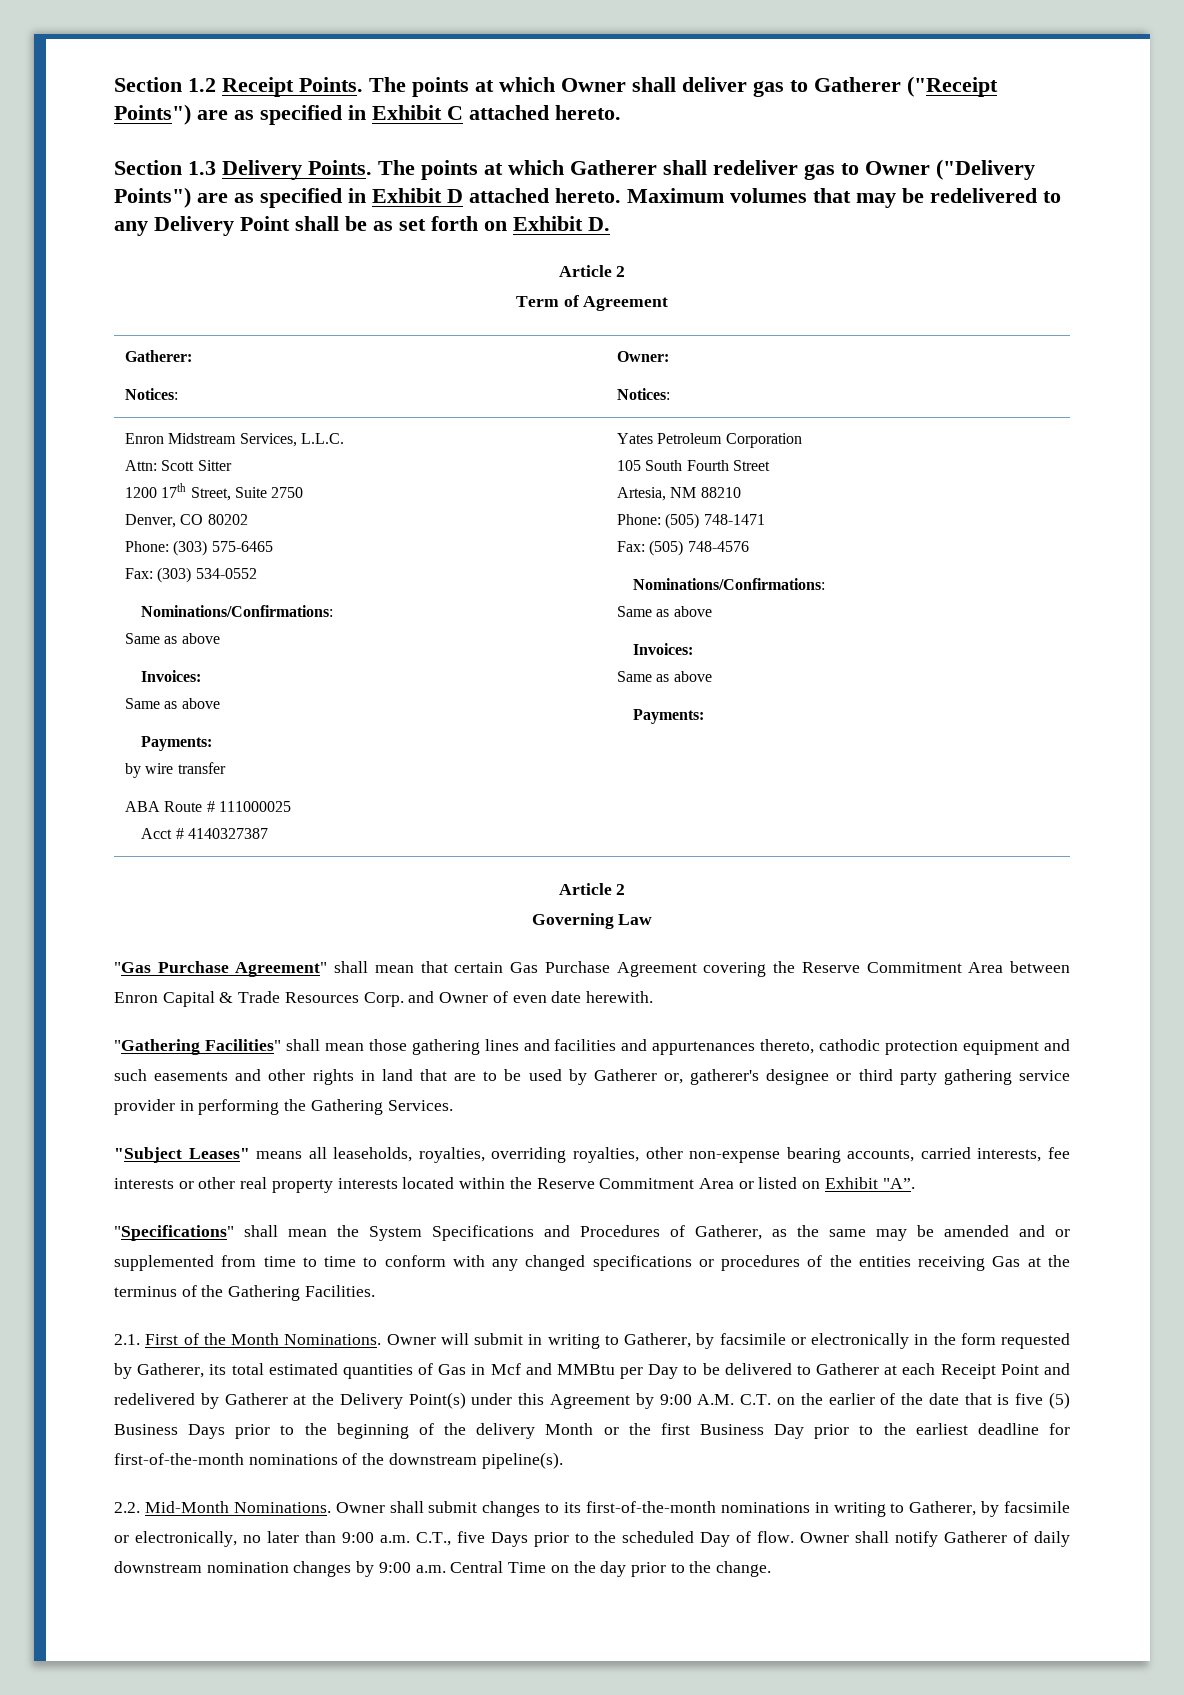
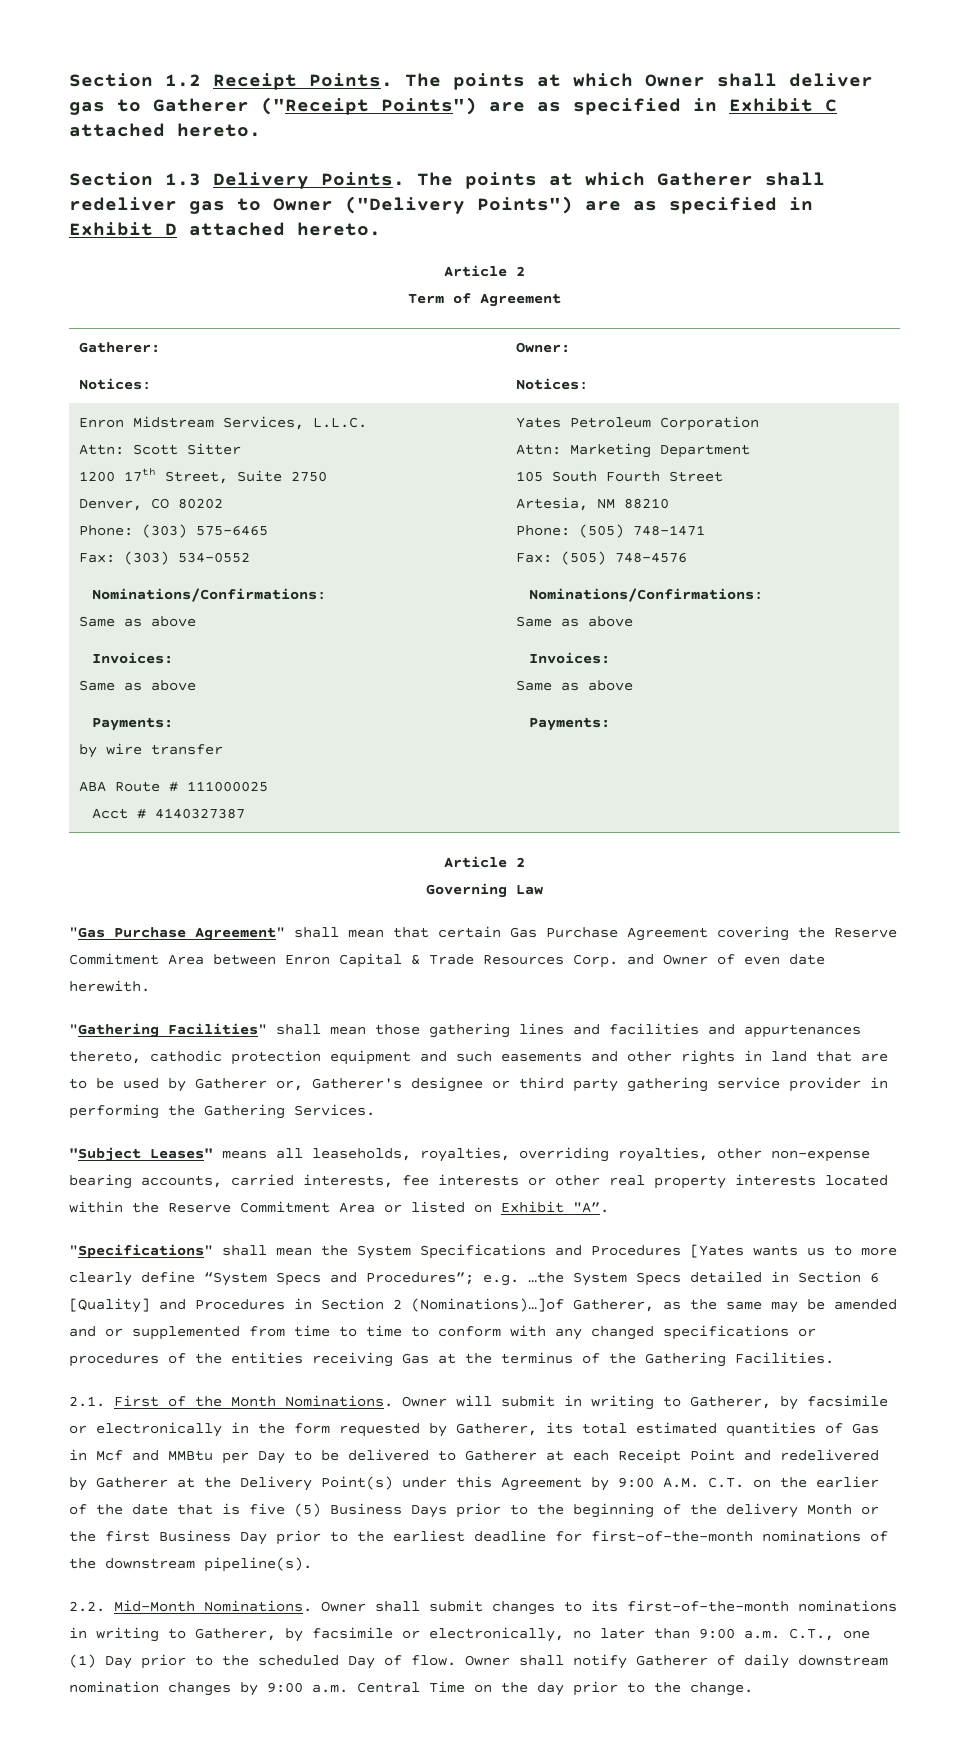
- Maximum volumes that may be redelivered to any Delivery Point shall be as set forth on Exhibit D.
+ Attn: Marketing Department
- "Gathering Facilities" shall mean those gathering lines and facilities and appurtenances thereto, cathodic protection equipment and such easements and other rights in land that are to be used by Gatherer or, gatherer's designee or third party gathering service provider in performing the Gathering Services.
+ "Gathering Facilities" shall mean those gathering lines and facilities and appurtenances thereto, cathodic protection equipment and such easements and other rights in land that are to be used by Gatherer or, Gatherer's designee or third party gathering service provider in performing the Gathering Services.
- "Specifications" shall mean the System Specifications and Procedures of Gatherer, as the same may be amended and or supplemented from time to time to conform with any changed specifications or procedures of the entities receiving Gas at the terminus of the Gathering Facilities.
+ "Specifications" shall mean the System Specifications and Procedures [Yates wants us to more clearly define “System Specs and Procedures”; e.g. …the System Specs detailed in Section 6 [Quality] and Procedures in Section 2 (Nominations)…]of Gatherer, as the same may be amended and or supplemented from time to time to conform with any changed specifications or procedures of the entities receiving Gas at the terminus of the Gathering Facilities.
- Owner shall submit changes to its first-of-the-month nominations in writing to Gatherer, by facsimile or electronically, no later than 9:00 a.m. C.T., five Days prior to the scheduled Day of flow.
+ Owner shall submit changes to its first-of-the-month nominations in writing to Gatherer, by facsimile or electronically, no later than 9:00 a.m. C.T., one (1) Day prior to the scheduled Day of flow.

